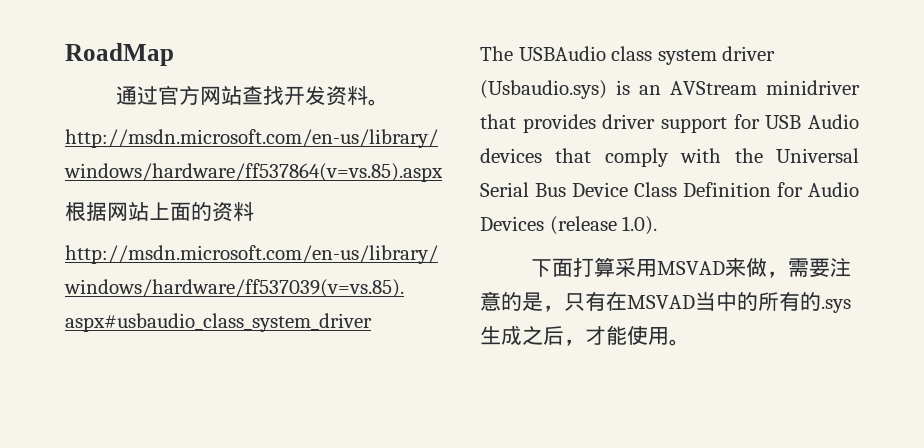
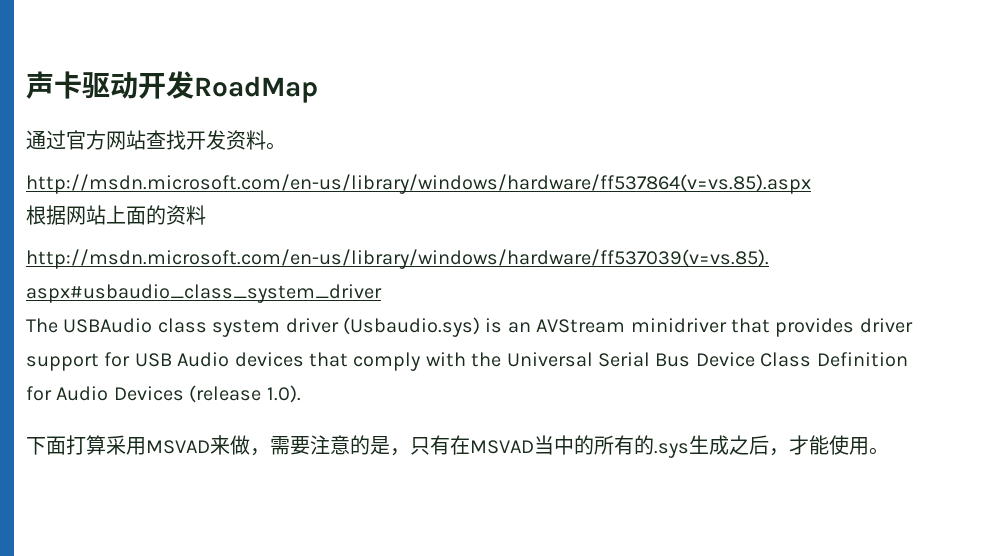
- RoadMap
+ 声卡驱动开发RoadMap

